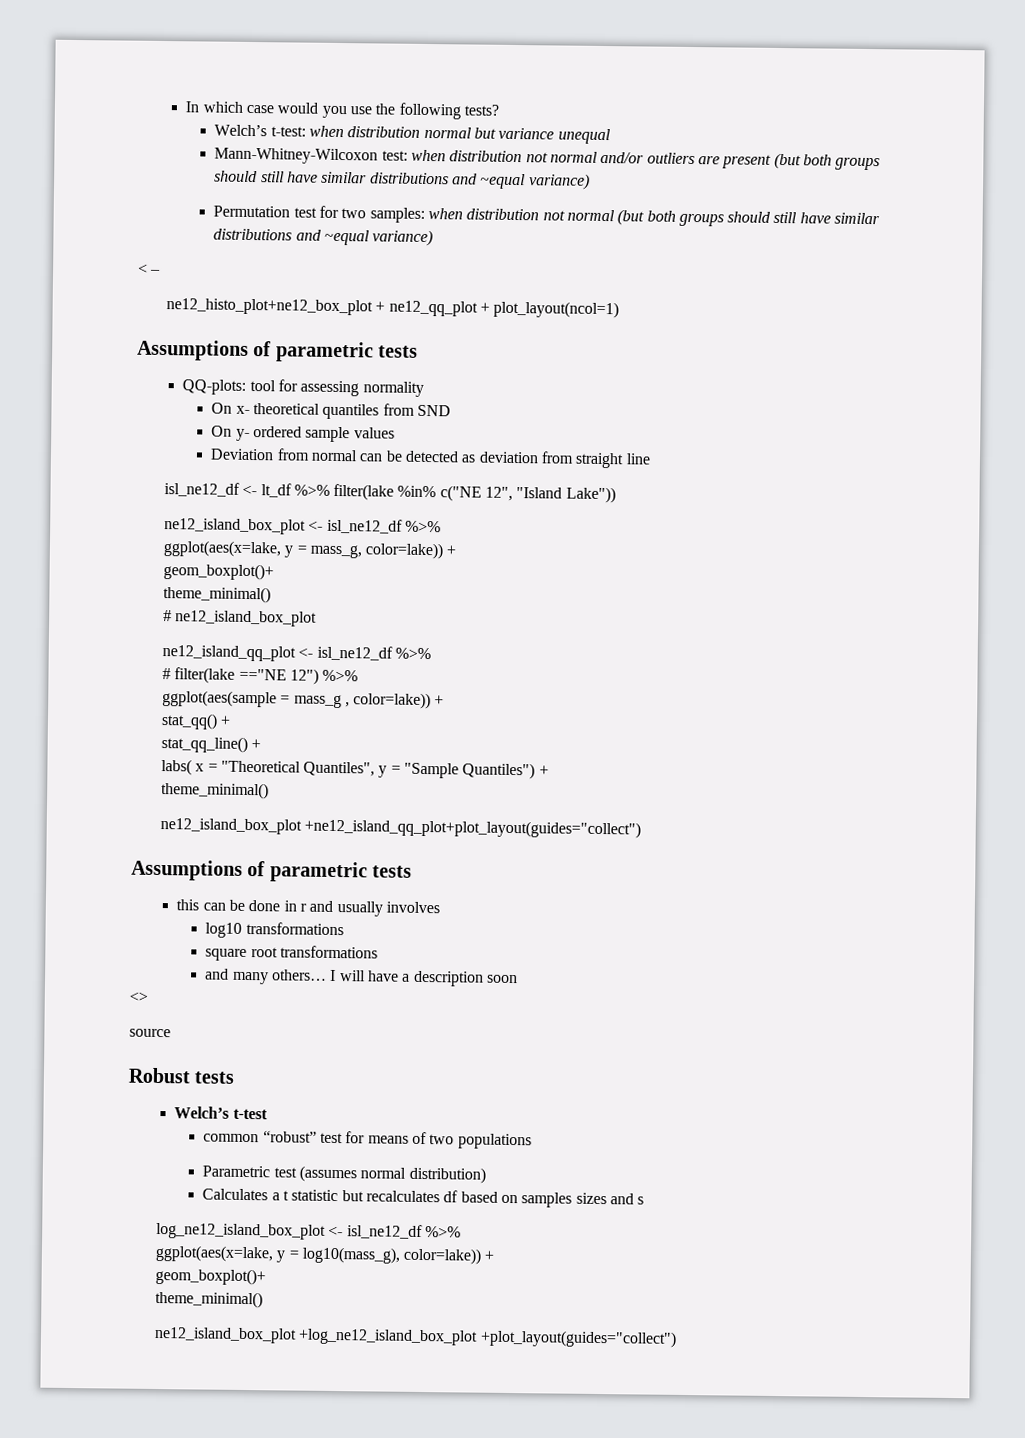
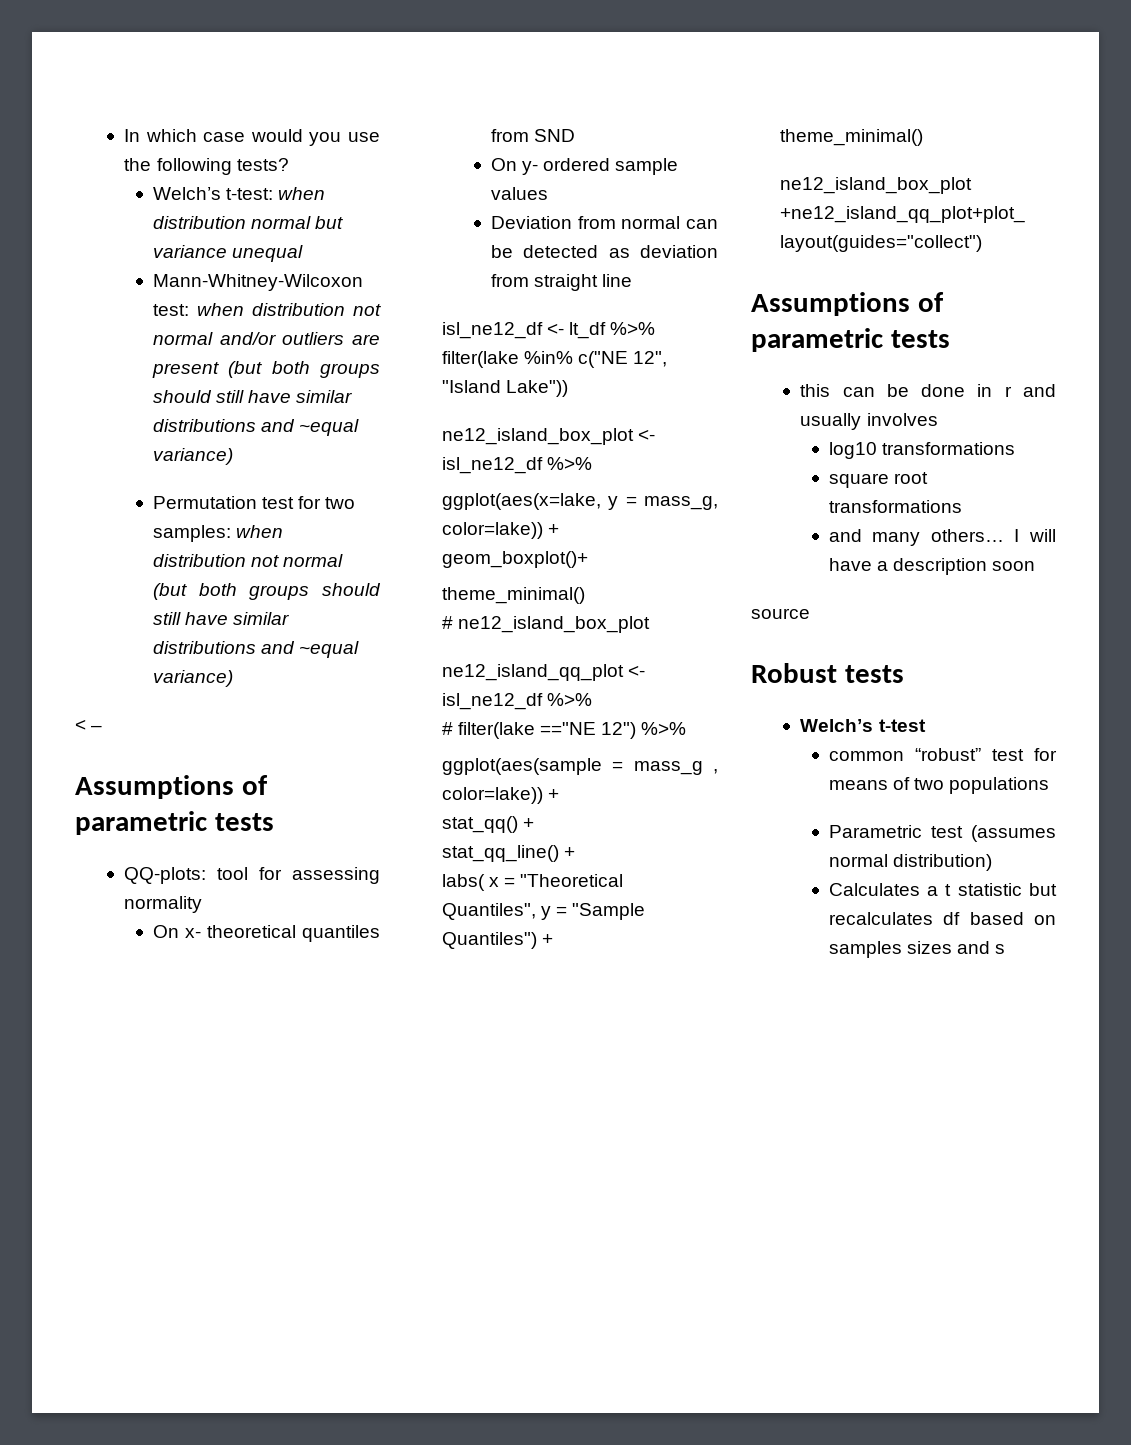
- ne12_histo_plot+ne12_box_plot + ne12_qq_plot + plot_layout(ncol=1)
- <>
- log_ne12_island_box_plot <- isl_ne12_df %>%
- ggplot(aes(x=lake, y = log10(mass_g), color=lake)) +
- geom_boxplot()+
- theme_minimal()
- ne12_island_box_plot +log_ne12_island_box_plot +plot_layout(guides="collect")

